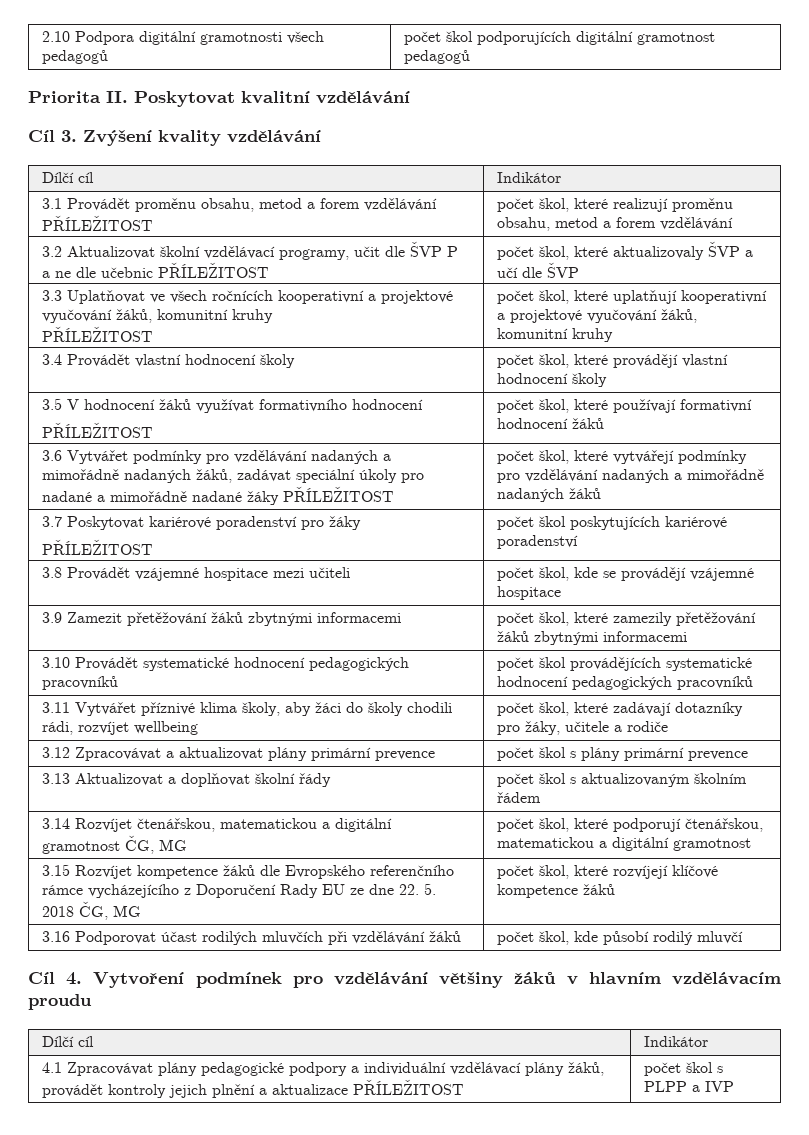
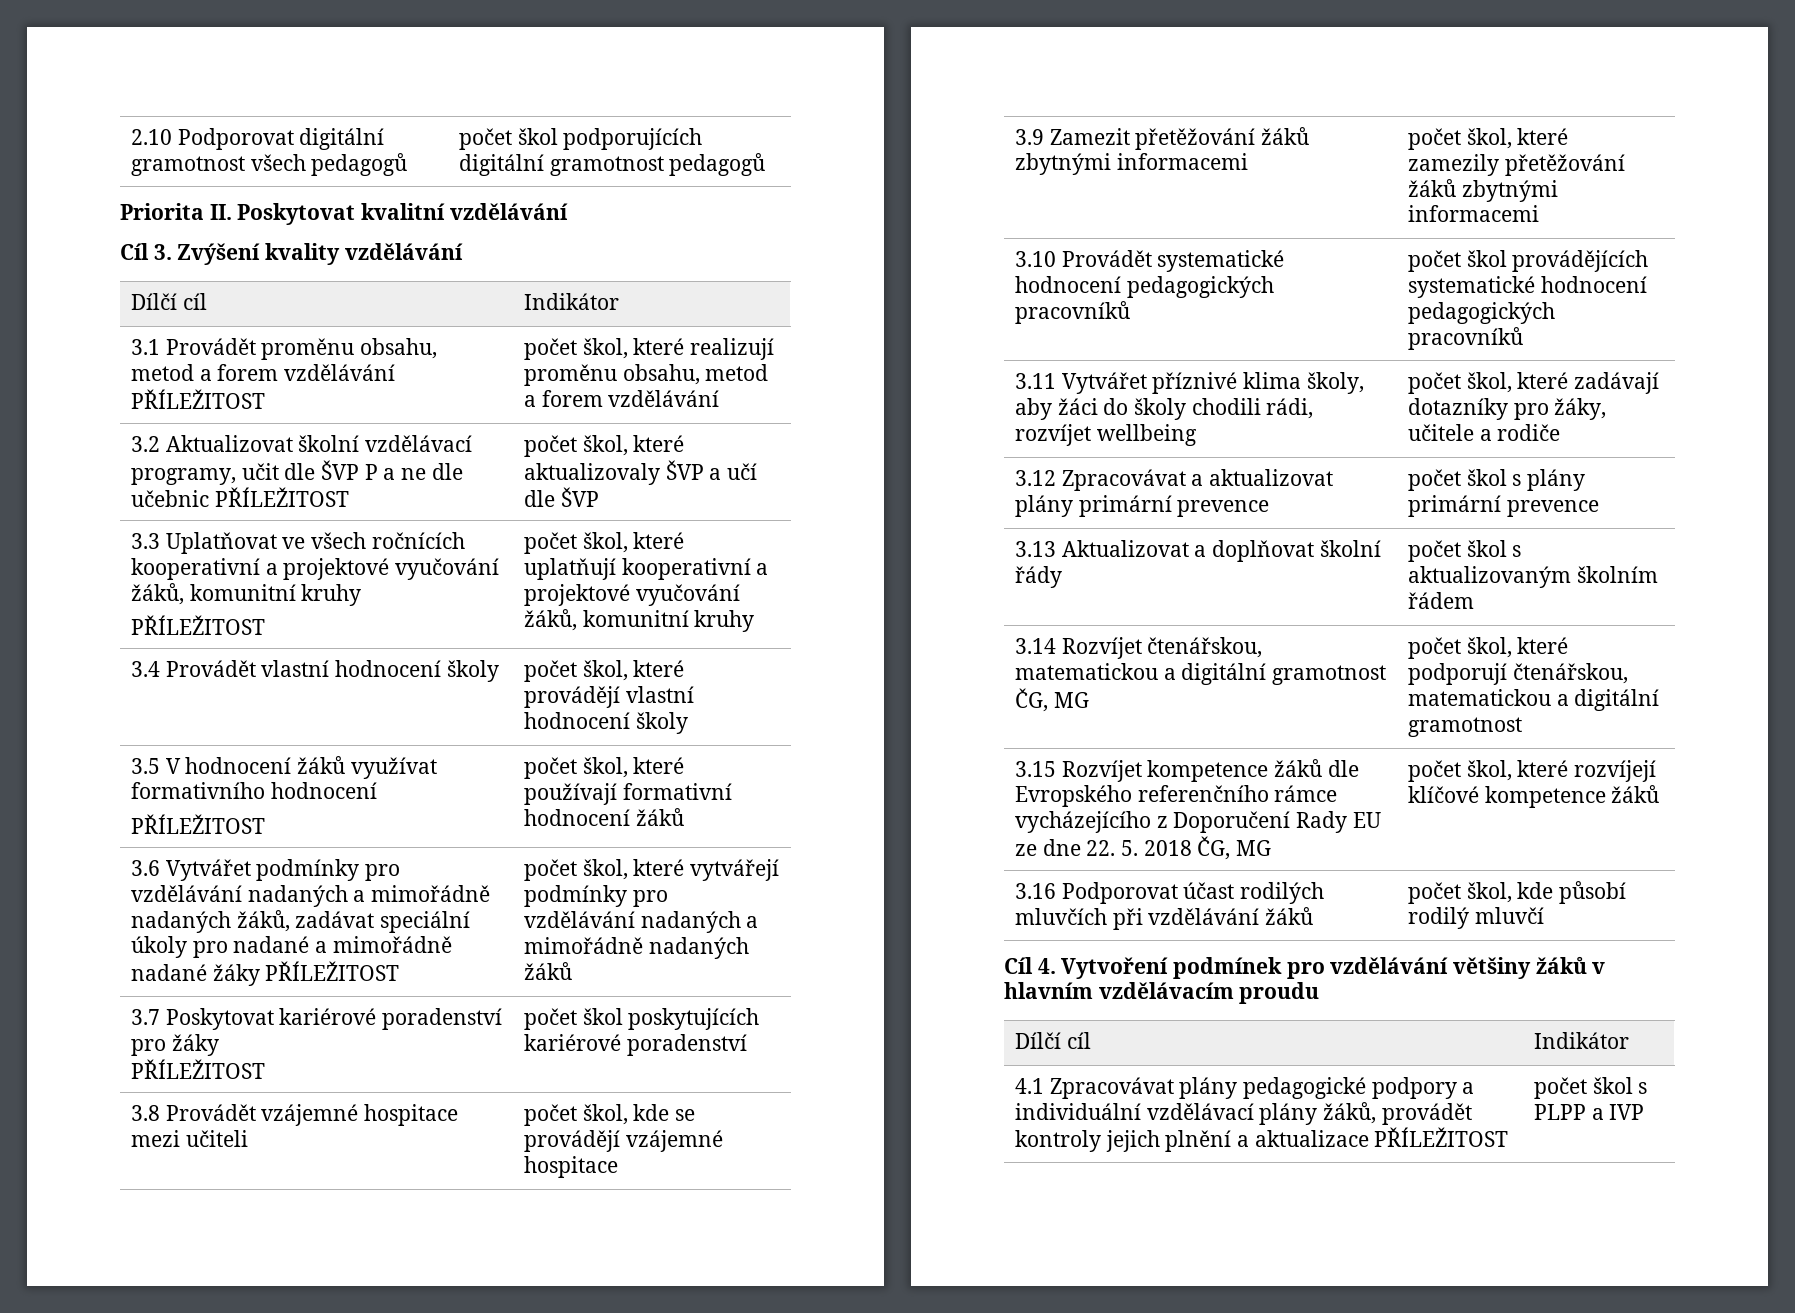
- 2.10 Podpora digitální gramotnosti všech pedagogů | počet škol podporujících digitální gramotnost pedagogů
+ 2.10 Podporovat digitální gramotnost všech pedagogů | počet škol podporujících digitální gramotnost pedagogů

